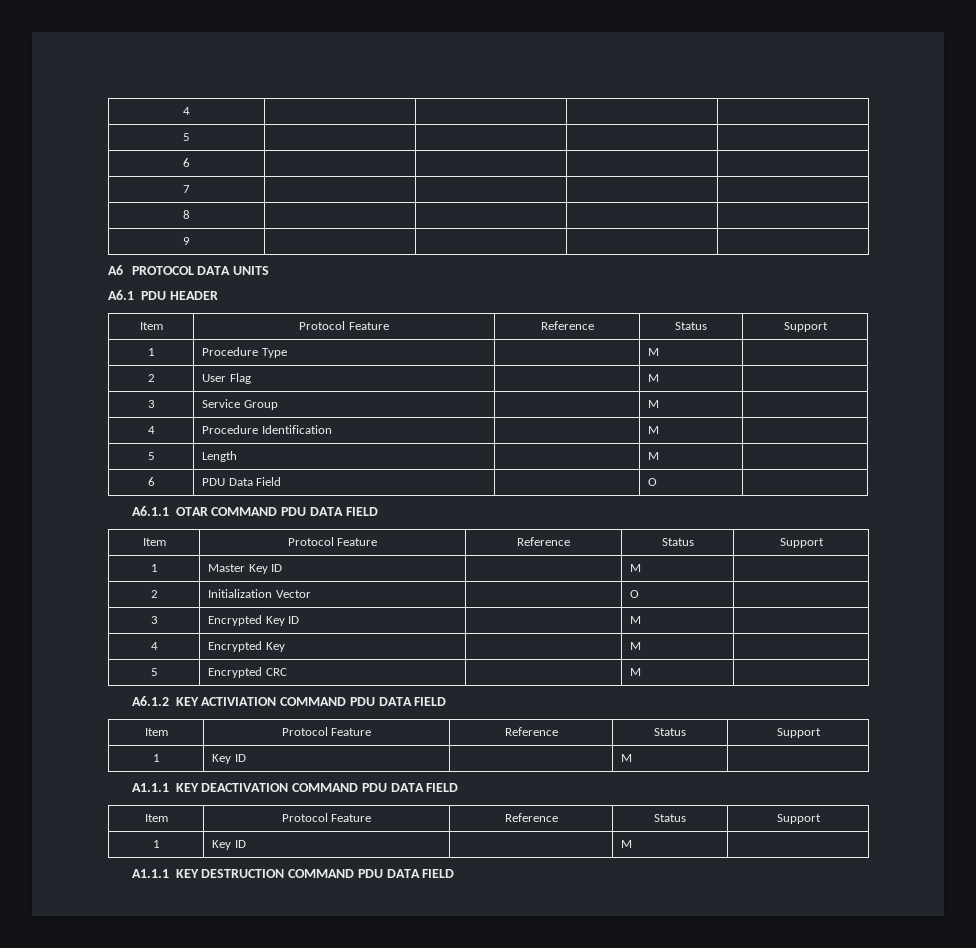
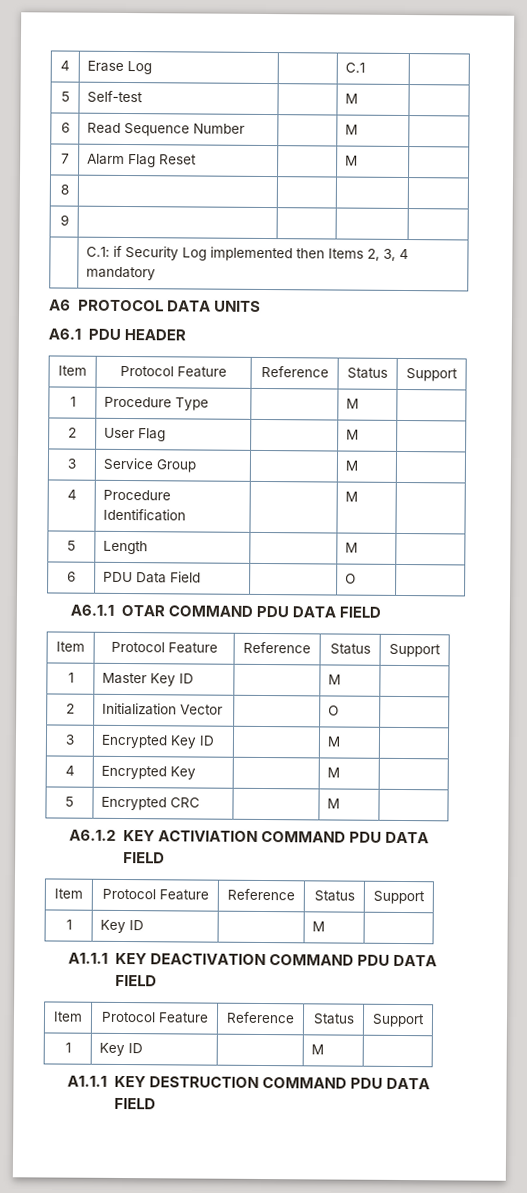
- 4 | | | |
- 5 | | | |
- 6 | | | |
- 7 | | | |
+ 4 | Erase Log | | C.1 |
+ 5 | Self-test | | M |
+ 6 | Read Sequence Number | | M |
+ 7 | Alarm Flag Reset | | M |
  8 | | | |
  9 | | | |
+ | C.1: if Security Log implemented then Items 2, 3, 4 mandatory

